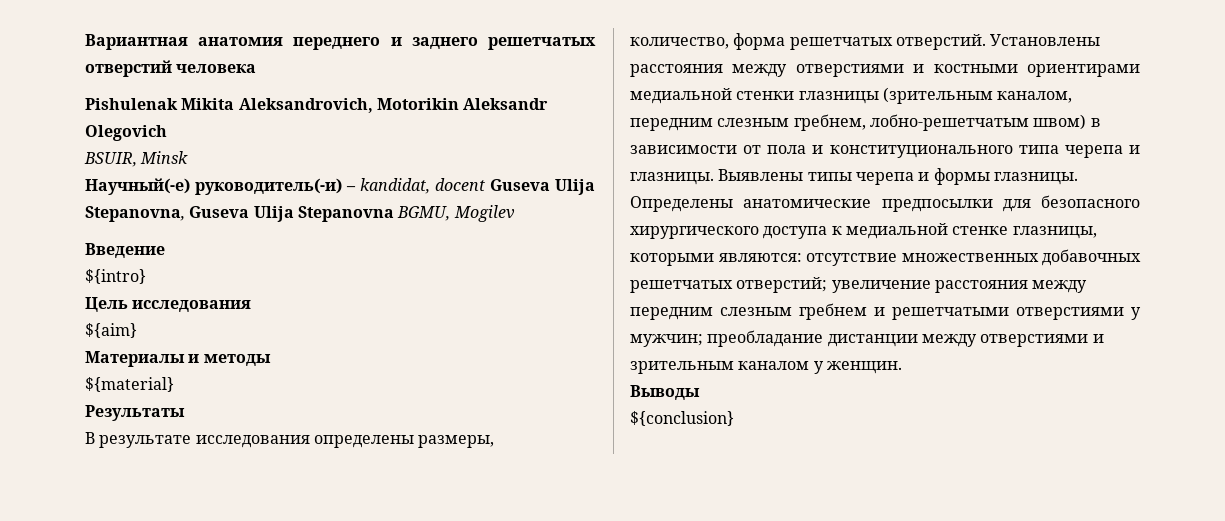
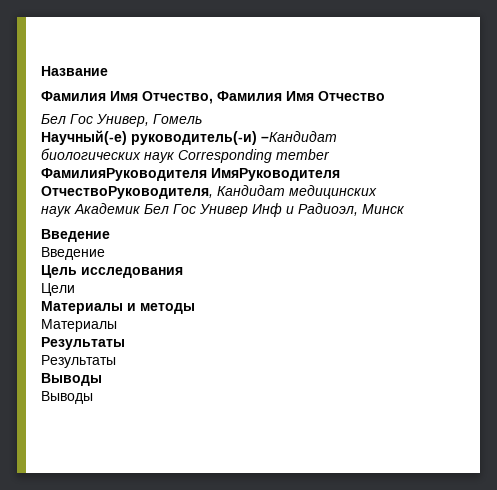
- Вариантная анатомия переднего и заднего решетчатых отверстий человека
- Pishulenak Mikita Aleksandrovich, Motorikin Aleksandr Olegovich
- BSUIR, Minsk
- Научный(-е) руководитель(-и) – kandidat, docent Guseva Ulija Stepanovna, Guseva Ulija Stepanovna BGMU, Mogilev
+ Название
+ Фамилия Имя Отчество, Фамилия Имя Отчество
+ Бел Гос Универ, Гомель
+ Научный(-е) руководитель(-и) –Кандидат биологических наук Corresponding member ФамилияРуководителя ИмяРуководителя ОтчествоРуководителя, Кандидат медицинских наук Академик Бел Гос Универ Инф и Радиоэл, Минск
  Введение
- ${intro}
+ Введение
- ${aim}
+ Цели
  Материалы и методы
- ${material}
+ Материалы
  Результаты
- В результате исследования определены размеры, количество, форма решетчатых отверстий. Установлены расстояния между отверстиями и костными ориентирами медиальной стенки глазницы (зрительным каналом, передним слезным гребнем, лобно-решетчатым швом) в зависимости от пола и конституционального типа черепа и глазницы. Выявлены типы черепа и формы глазницы. Определены анатомические предпосылки для безопасного хирургического доступа к медиальной стенке глазницы, которыми являются: отсутствие множественных добавочных решетчатых отверстий; увеличение расстояния между передним слезным гребнем и решетчатыми отверстиями у мужчин; преобладание дистанции между отверстиями и зрительным каналом у женщин.
+ Результаты
  Выводы
- ${conclusion}
+ Выводы

